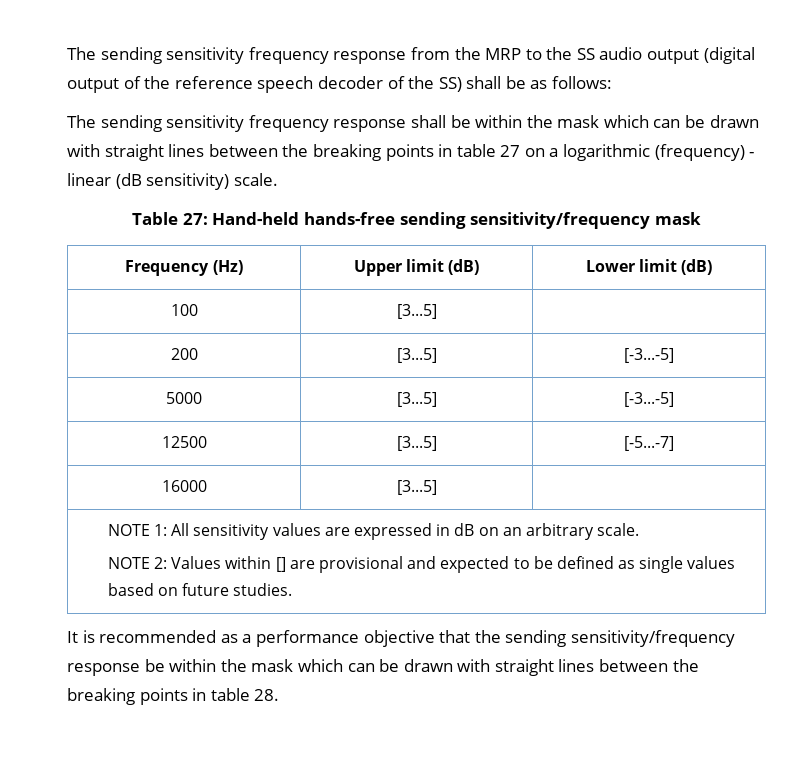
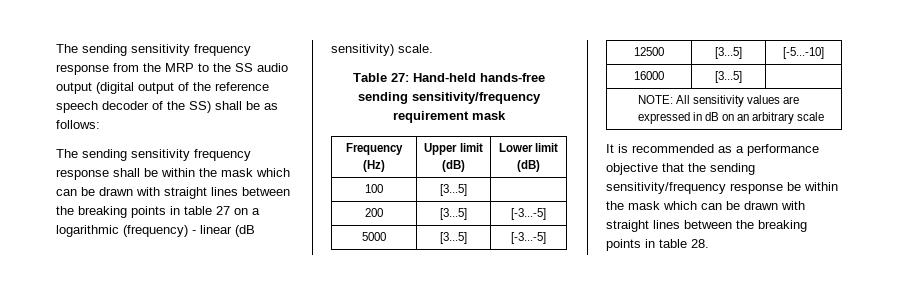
- Table 27: Hand-held hands-free sending sensitivity/frequency mask
+ Table 27: Hand-held hands-free sending sensitivity/frequency requirement mask
- 12500 | [3...5] | [-5...-7]
+ 12500 | [3...5] | [-5...-10]
- NOTE 1: All sensitivity values are expressed in dB on an arbitrary scale.
- NOTE 2: Values within [] are provisional and expected to be defined as single values based on future studies.
+ NOTE: All sensitivity values are expressed in dB on an arbitrary scale

